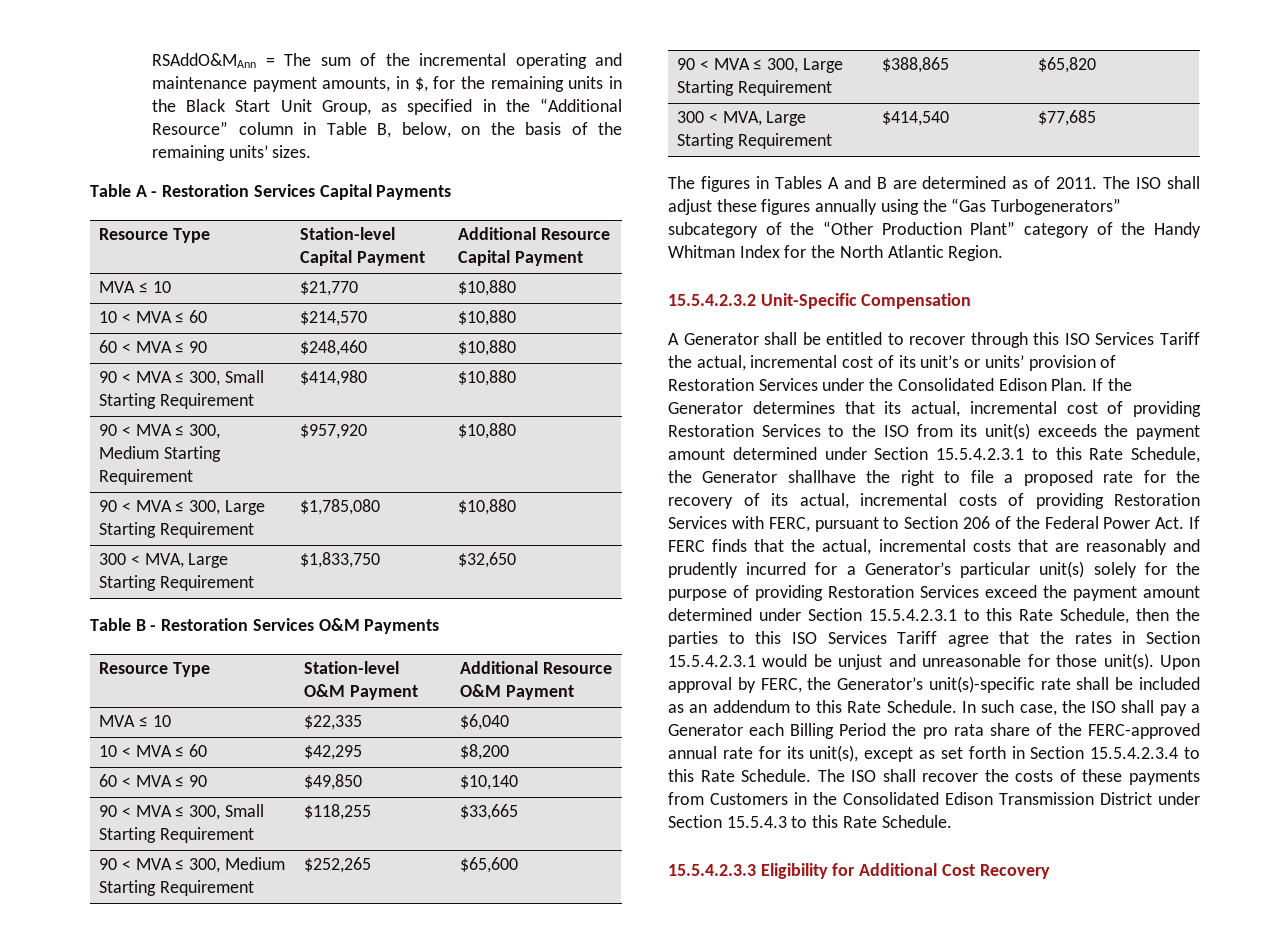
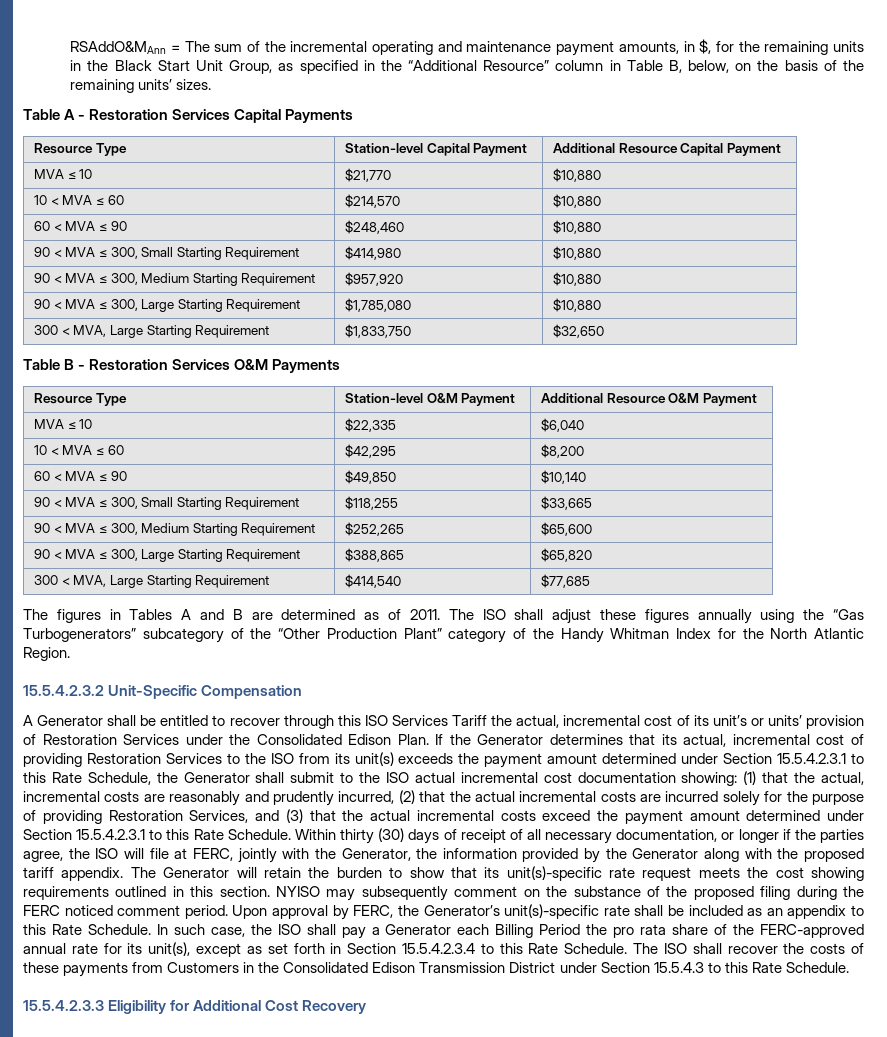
- If the Generator determines that its actual, incremental cost of providing Restoration Services to the ISO from its unit(s) exceeds the payment amount determined under Section 15.5.4.2.3.1 to this Rate Schedule, the Generator shallhave the right to file a proposed rate for the recovery of its actual, incremental costs of providing Restoration Services with FERC, pursuant to Section 206 of the Federal Power Act. If FERC finds that the actual, incremental costs that are reasonably and prudently incurred for a Generator’s particular unit(s) solely for the purpose of providing Restoration Services exceed the payment amount determined under Section 15.5.4.2.3.1 to this Rate Schedule, then the parties to this ISO Services Tariff agree that the rates in Section 15.5.4.2.3.1 would be unjust and unreasonable for those unit(s).
+ If the Generator determines that its actual, incremental cost of providing Restoration Services to the ISO from its unit(s) exceeds the payment amount determined under Section 15.5.4.2.3.1 to this Rate Schedule, the Generator shall submit to the ISO actual incremental cost documentation showing: (1) that the actual, incremental costs are reasonably and prudently incurred, (2) that the actual incremental costs are incurred solely for the purpose of providing Restoration Services, and (3) that the actual incremental costs exceed the payment amount determined under Section 15.5.4.2.3.1 to this Rate Schedule. Within thirty (30) days of receipt of all necessary documentation, or longer if the parties agree, the ISO will file at FERC, jointly with the Generator, the information provided by the Generator along with the proposed tariff appendix. The Generator will retain the burden to show that its unit(s)-specific rate request meets the cost showing requirements outlined in this section. NYISO may subsequently comment on the substance of the proposed filing during the FERC noticed comment period.
- Upon approval by FERC, the Generator’s unit(s)-specific rate shall be included as an addendum to this Rate Schedule.
+ Upon approval by FERC, the Generator’s unit(s)-specific rate shall be included as an appendix to this Rate Schedule.

